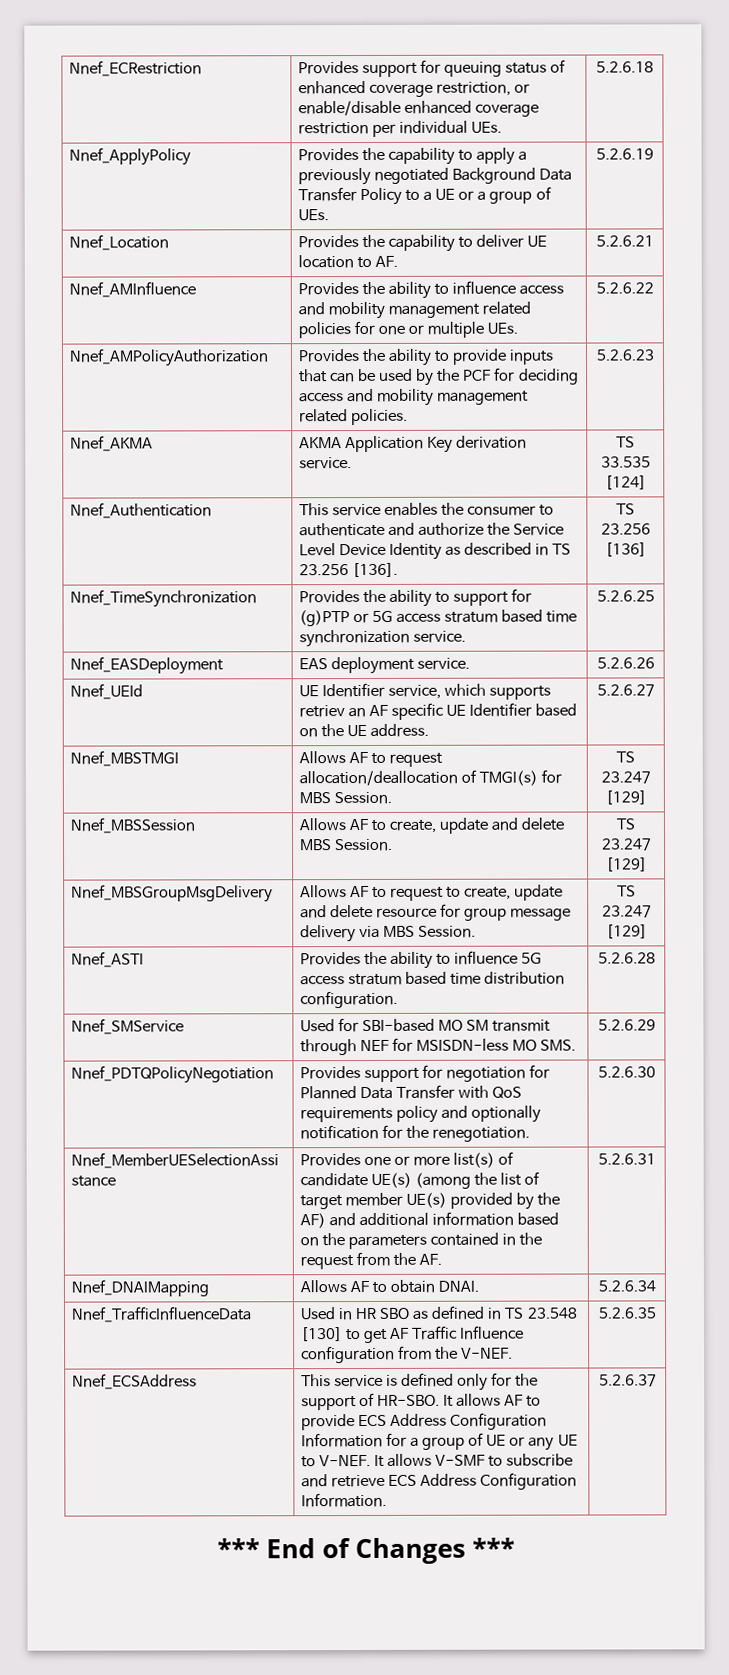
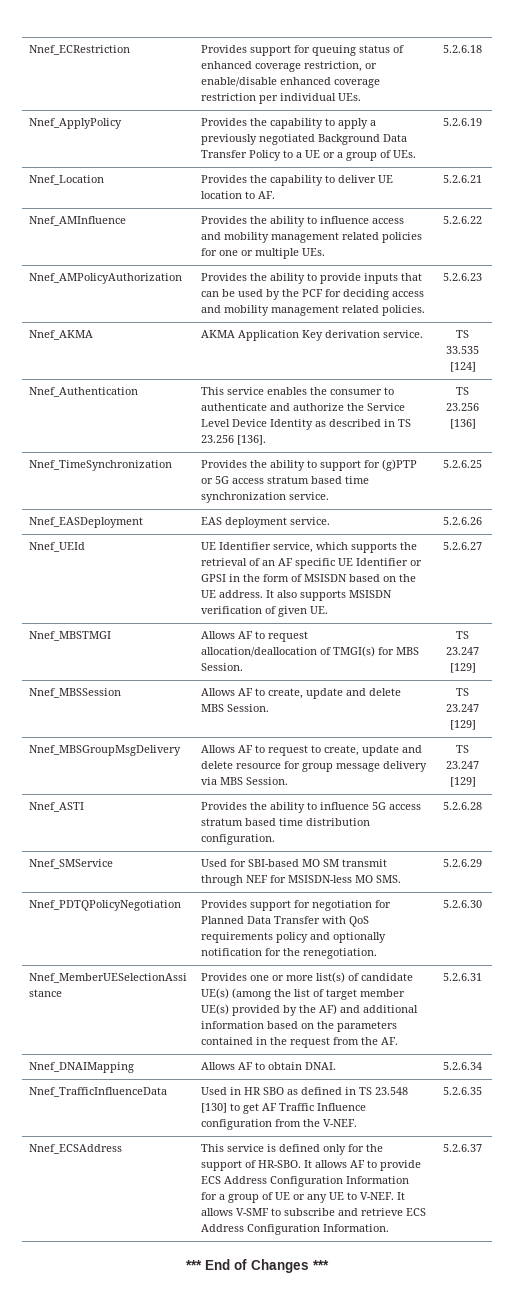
- Nnef_UEId | UE Identifier service, which supports retriev an AF specific UE Identifier based on the UE address. | 5.2.6.27
+ Nnef_UEId | UE Identifier service, which supports the retrieval of an AF specific UE Identifier or GPSI in the form of MSISDN based on the UE address. It also supports MSISDN verification of given UE. | 5.2.6.27

